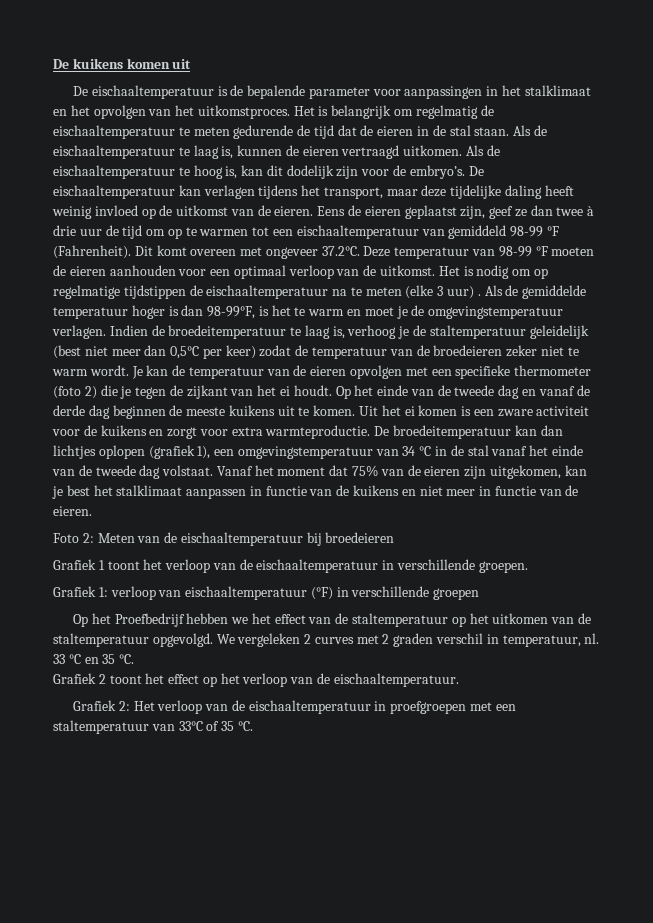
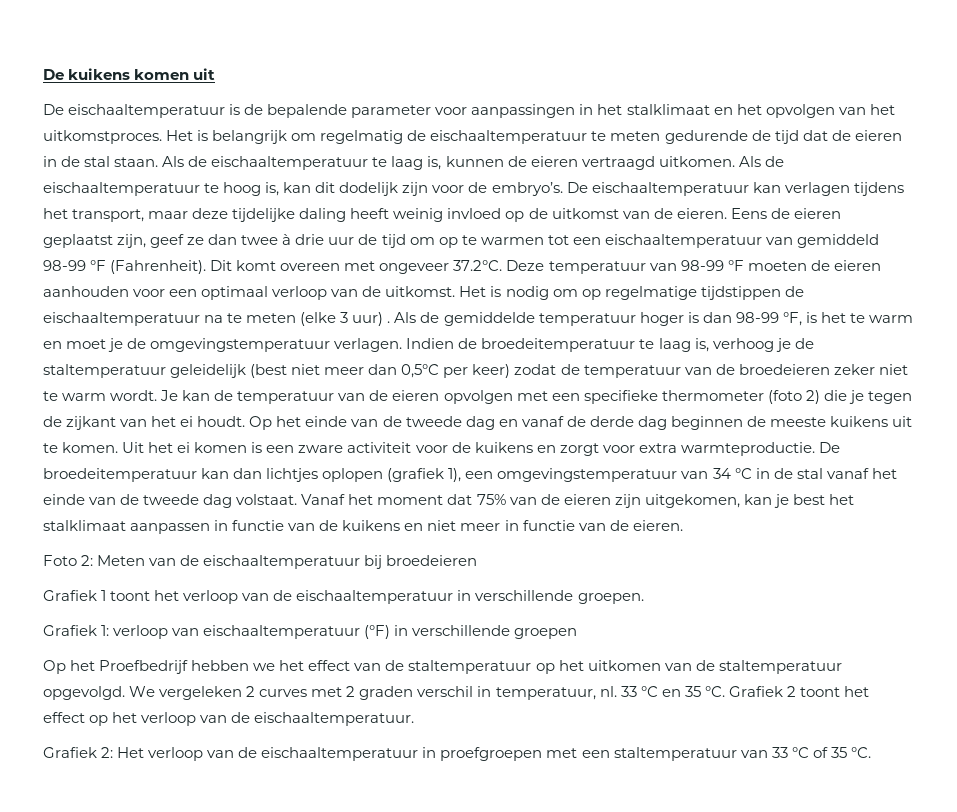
- Als de gemiddelde temperatuur hoger is dan 98-99°F, is het te warm en moet je de omgevingstemperatuur verlagen.
+ Als de gemiddelde temperatuur hoger is dan 98-99 °F, is het te warm en moet je de omgevingstemperatuur verlagen.
- 33 °C en 35 °C.
- Grafiek 2 toont het effect op het verloop van de eischaaltemperatuur.
+ 33 °C en 35 °C. Grafiek 2 toont het effect op het verloop van de eischaaltemperatuur.
- Grafiek 2: Het verloop van de eischaaltemperatuur in proefgroepen met een staltemperatuur van 33°C of 35 °C.
+ Grafiek 2: Het verloop van de eischaaltemperatuur in proefgroepen met een staltemperatuur van 33 °C of 35 °C.

